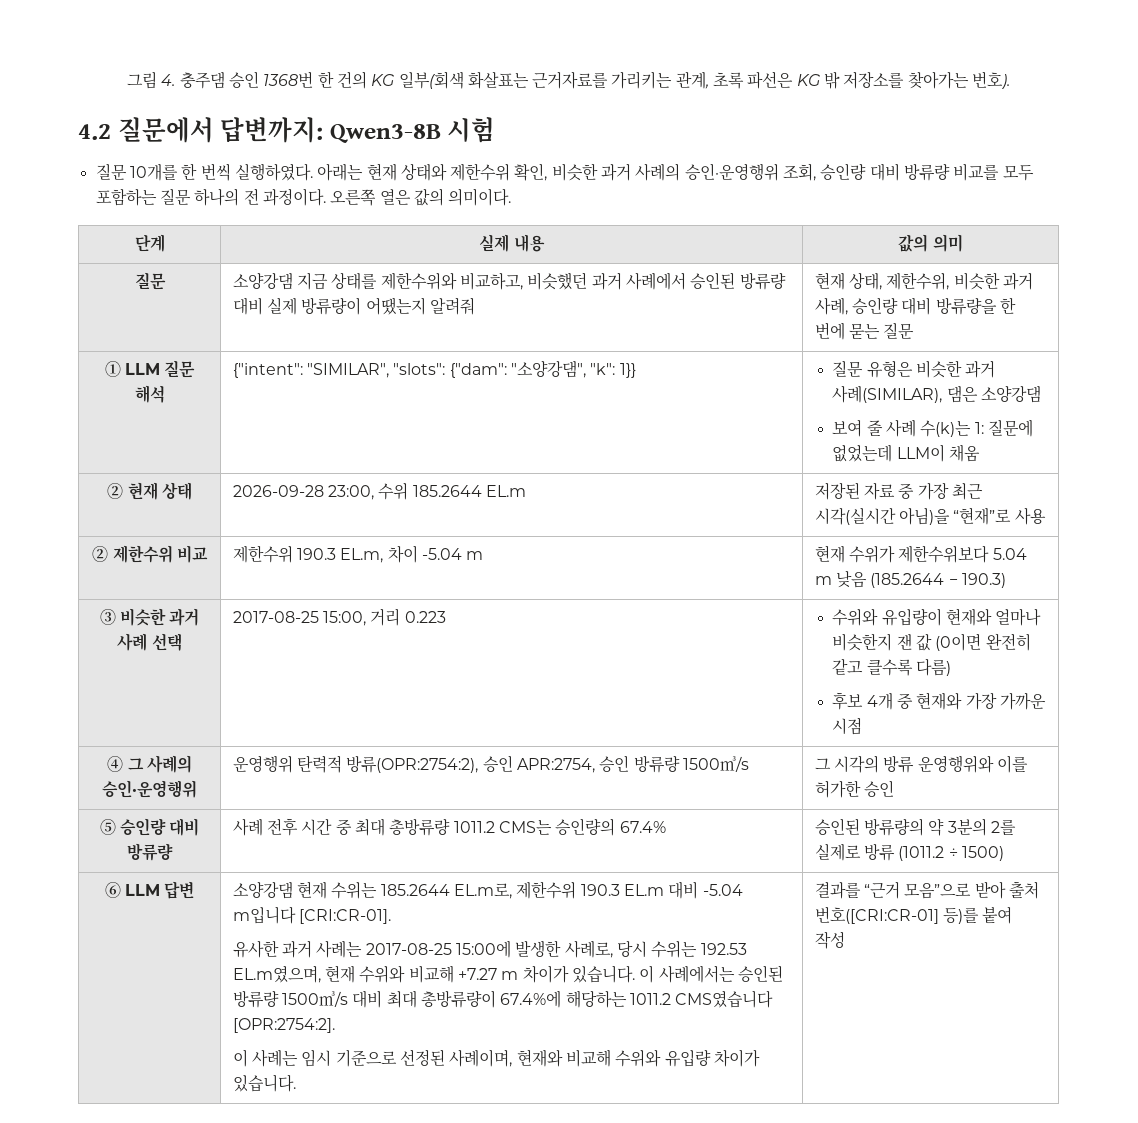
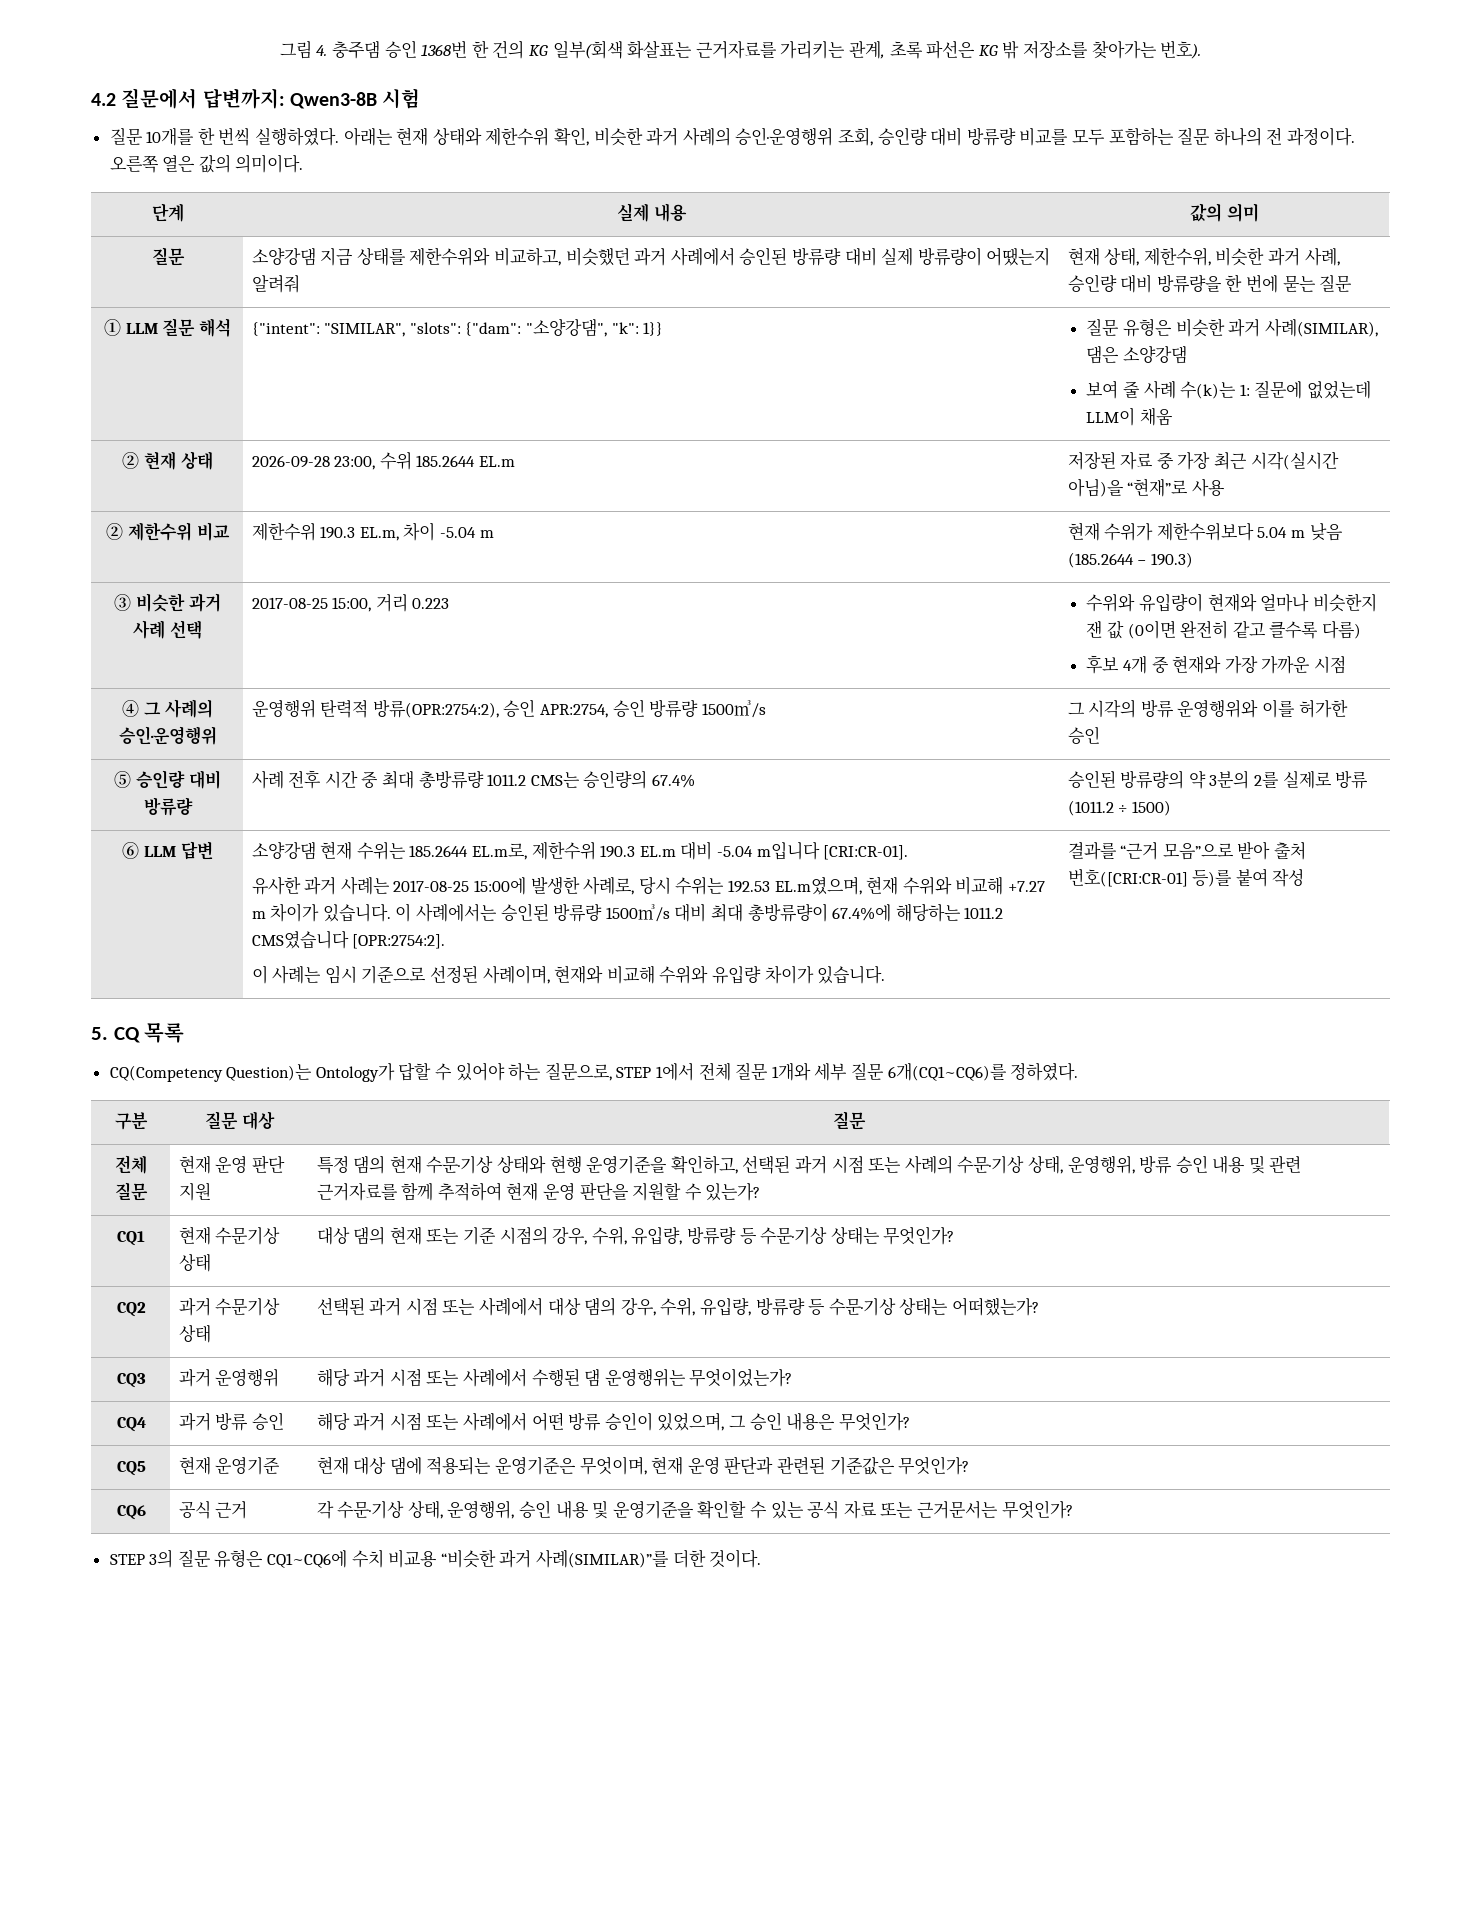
+ 5. CQ 목록
+ CQ(Competency Question)는 Ontology가 답할 수 있어야 하는 질문으로, STEP 1에서 전체 질문 1개와 세부 질문 6개(CQ1~CQ6)를 정하였다.
+ 구분 | 질문 대상 | 질문
+ 전체 질문 | 현재 운영 판단 지원 | 특정 댐의 현재 수문·기상 상태와 현행 운영기준을 확인하고, 선택된 과거 시점 또는 사례의 수문·기상 상태, 운영행위, 방류 승인 내용 및 관련 근거자료를 함께 추적하여 현재 운영 판단을 지원할 수 있는가?
+ CQ1 | 현재 수문기상 상태 | 대상 댐의 현재 또는 기준 시점의 강우, 수위, 유입량, 방류량 등 수문·기상 상태는 무엇인가?
+ CQ2 | 과거 수문기상 상태 | 선택된 과거 시점 또는 사례에서 대상 댐의 강우, 수위, 유입량, 방류량 등 수문·기상 상태는 어떠했는가?
+ CQ3 | 과거 운영행위 | 해당 과거 시점 또는 사례에서 수행된 댐 운영행위는 무엇이었는가?
+ CQ4 | 과거 방류 승인 | 해당 과거 시점 또는 사례에서 어떤 방류 승인이 있었으며, 그 승인 내용은 무엇인가?
+ CQ5 | 현재 운영기준 | 현재 대상 댐에 적용되는 운영기준은 무엇이며, 현재 운영 판단과 관련된 기준값은 무엇인가?
+ CQ6 | 공식 근거 | 각 수문·기상 상태, 운영행위, 승인 내용 및 운영기준을 확인할 수 있는 공식 자료 또는 근거문서는 무엇인가?
+ STEP 3의 질문 유형은 CQ1~CQ6에 수치 비교용 “비슷한 과거 사례(SIMILAR)”를 더한 것이다.

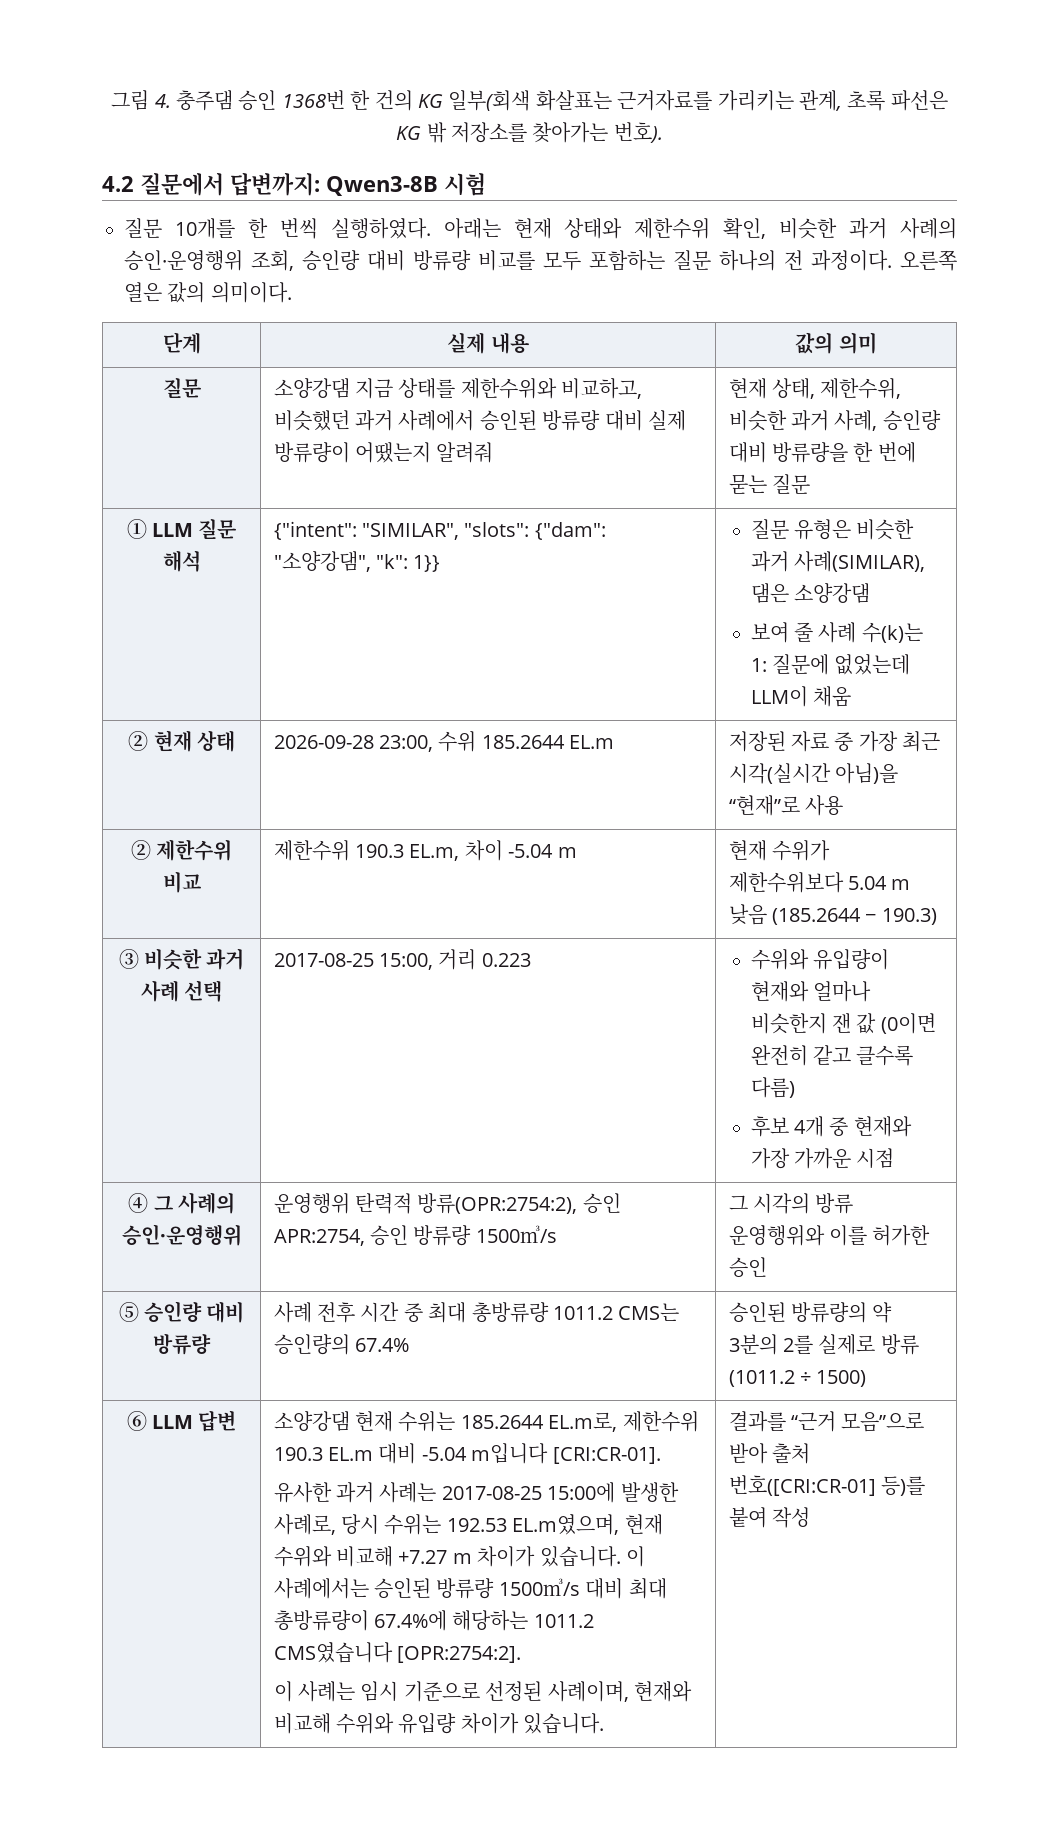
- 5. CQ 목록
- CQ(Competency Question)는 Ontology가 답할 수 있어야 하는 질문으로, STEP 1에서 전체 질문 1개와 세부 질문 6개(CQ1~CQ6)를 정하였다.
- 구분 | 질문 대상 | 질문
- 전체 질문 | 현재 운영 판단 지원 | 특정 댐의 현재 수문·기상 상태와 현행 운영기준을 확인하고, 선택된 과거 시점 또는 사례의 수문·기상 상태, 운영행위, 방류 승인 내용 및 관련 근거자료를 함께 추적하여 현재 운영 판단을 지원할 수 있는가?
- CQ1 | 현재 수문기상 상태 | 대상 댐의 현재 또는 기준 시점의 강우, 수위, 유입량, 방류량 등 수문·기상 상태는 무엇인가?
- CQ2 | 과거 수문기상 상태 | 선택된 과거 시점 또는 사례에서 대상 댐의 강우, 수위, 유입량, 방류량 등 수문·기상 상태는 어떠했는가?
- CQ3 | 과거 운영행위 | 해당 과거 시점 또는 사례에서 수행된 댐 운영행위는 무엇이었는가?
- CQ4 | 과거 방류 승인 | 해당 과거 시점 또는 사례에서 어떤 방류 승인이 있었으며, 그 승인 내용은 무엇인가?
- CQ5 | 현재 운영기준 | 현재 대상 댐에 적용되는 운영기준은 무엇이며, 현재 운영 판단과 관련된 기준값은 무엇인가?
- CQ6 | 공식 근거 | 각 수문·기상 상태, 운영행위, 승인 내용 및 운영기준을 확인할 수 있는 공식 자료 또는 근거문서는 무엇인가?
- STEP 3의 질문 유형은 CQ1~CQ6에 수치 비교용 “비슷한 과거 사례(SIMILAR)”를 더한 것이다.

